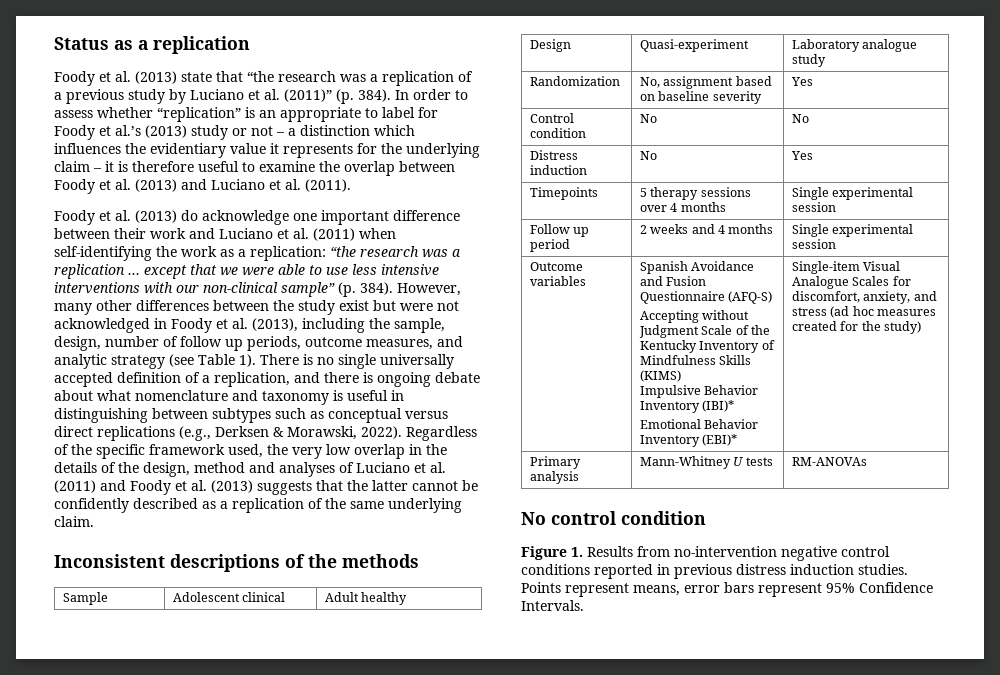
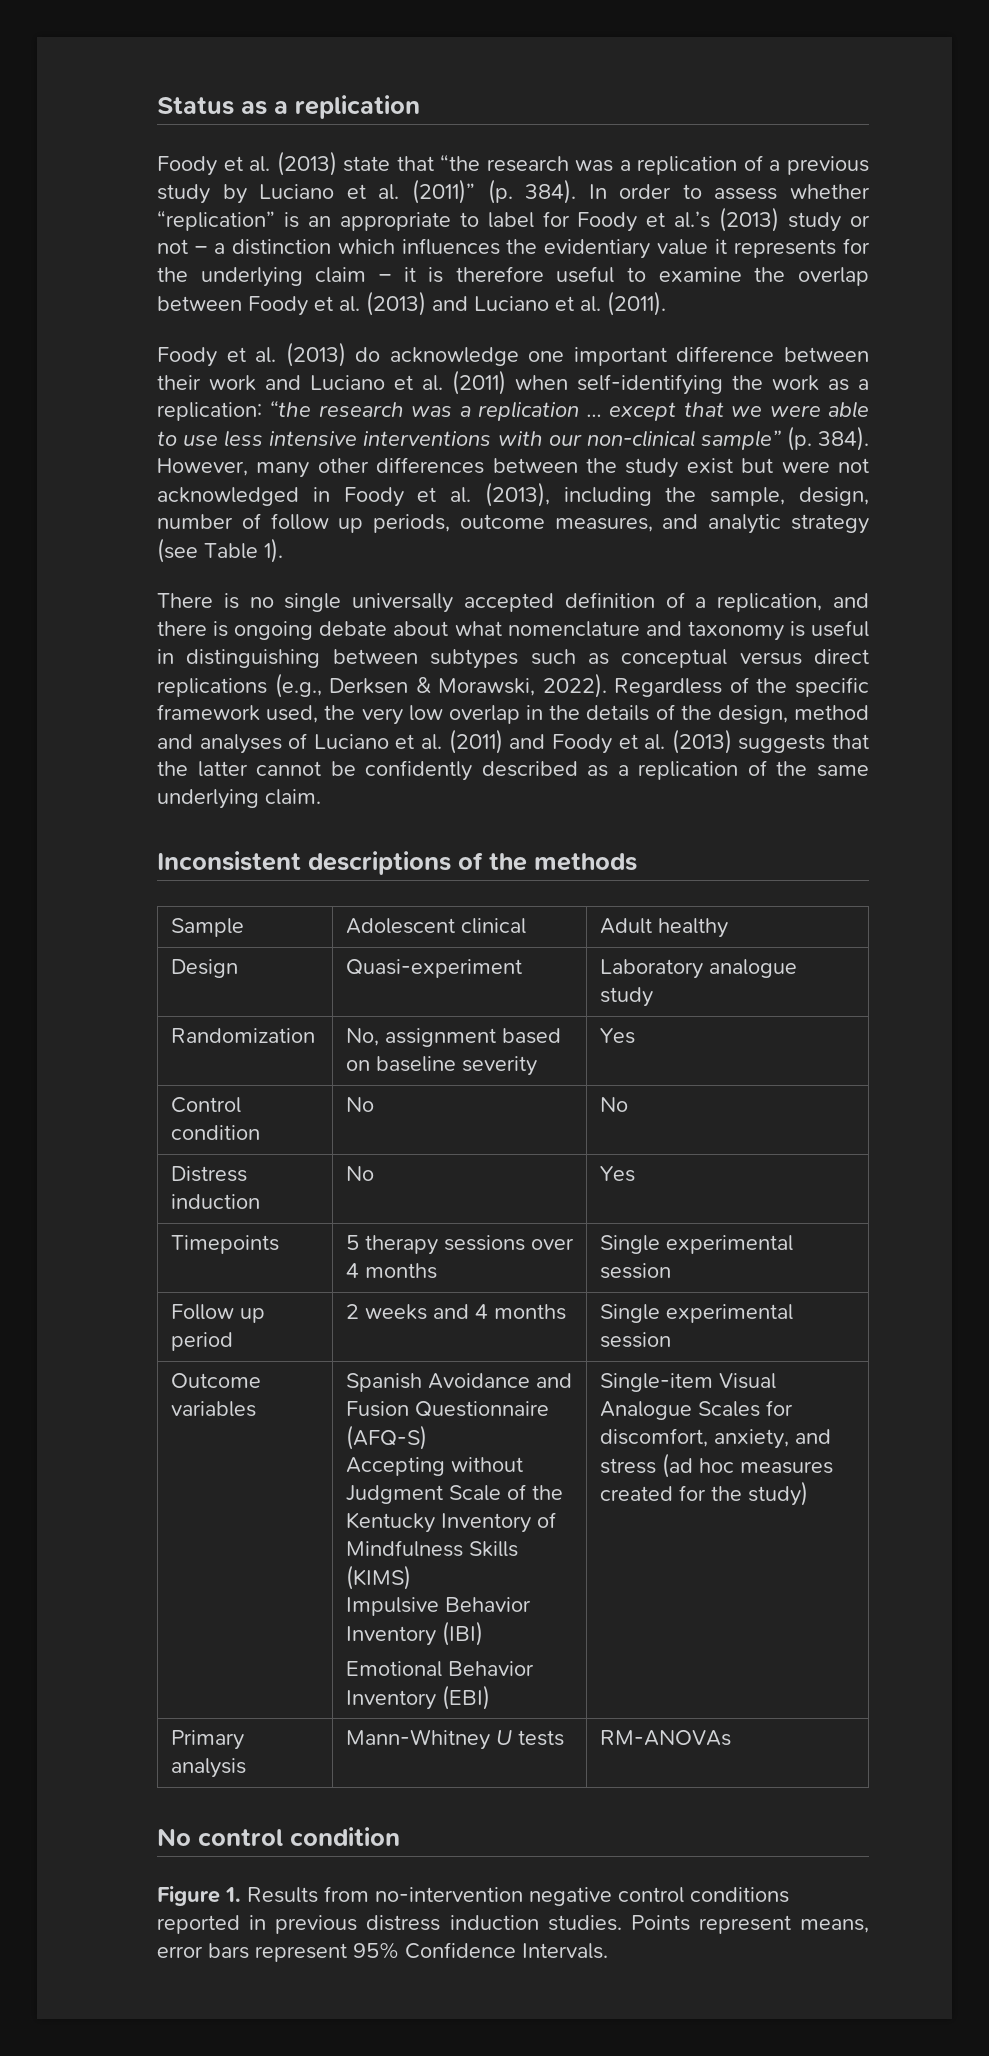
- However, many other differences between the study exist but were not acknowledged in Foody et al. (2013), including the sample, design, number of follow up periods, outcome measures, and analytic strategy (see Table 1). There is no single universally accepted definition of a replication, and there is ongoing debate about what nomenclature and taxonomy is useful in distinguishing between subtypes such as conceptual versus direct replications (e.g., Derksen & Morawski, 2022).
+ However, many other differences between the study exist but were not acknowledged in Foody et al. (2013), including the sample, design, number of follow up periods, outcome measures, and analytic strategy (see Table 1).
+ There is no single universally accepted definition of a replication, and there is ongoing debate about what nomenclature and taxonomy is useful in distinguishing between subtypes such as conceptual versus direct replications (e.g., Derksen & Morawski, 2022).
- Impulsive Behavior Inventory (IBI)*
+ Impulsive Behavior Inventory (IBI)
- Emotional Behavior Inventory (EBI)*
+ Emotional Behavior Inventory (EBI)

